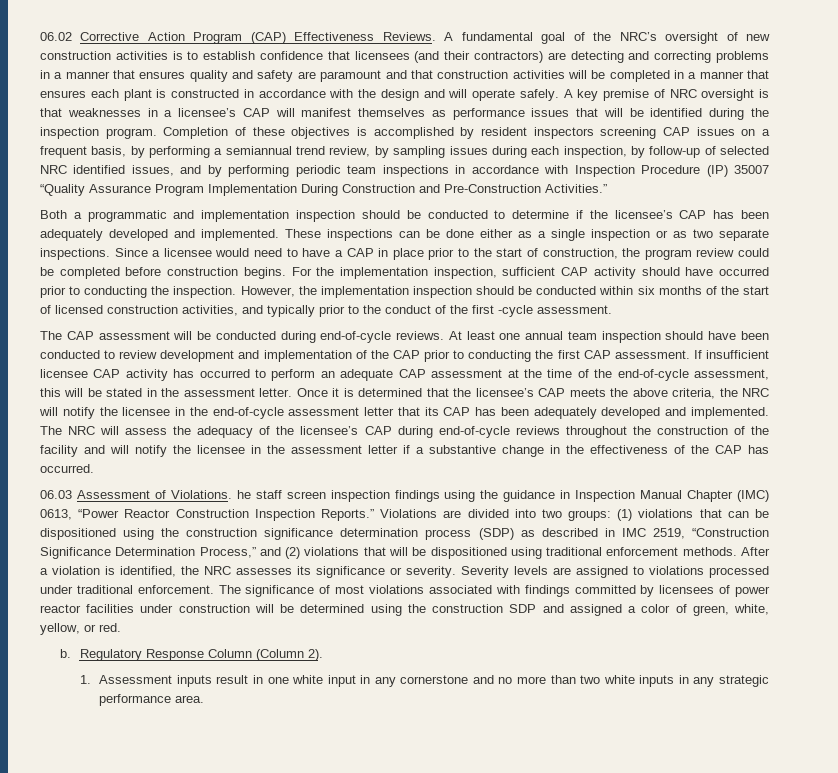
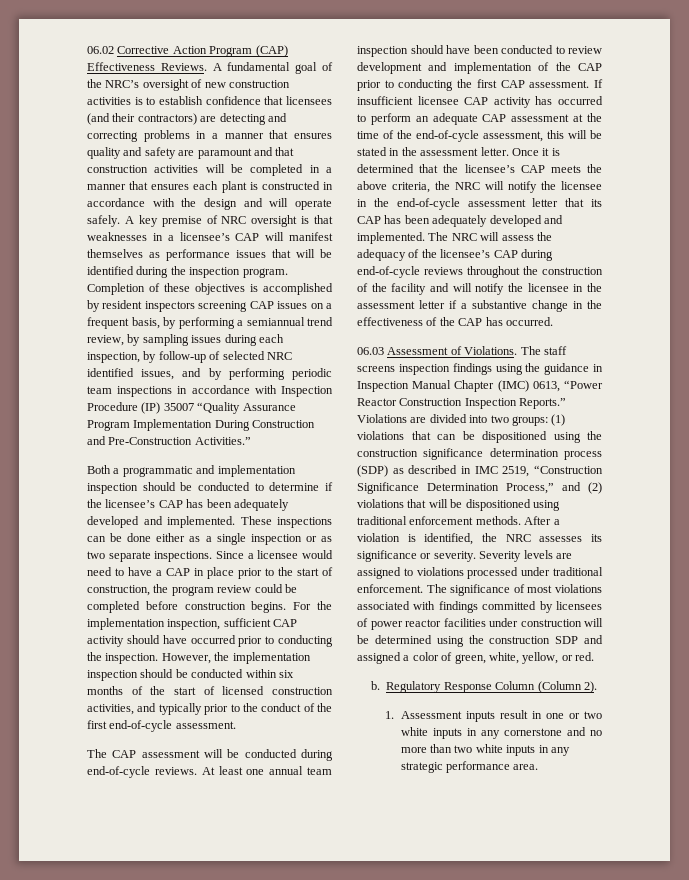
- However, the implementation inspection should be conducted within six months of the start of licensed construction activities, and typically prior to the conduct of the first -cycle assessment.
+ However, the implementation inspection should be conducted within six months of the start of licensed construction activities, and typically prior to the conduct of the first end-of-cycle assessment.
- 06.03 Assessment of Violations. he staff screen inspection findings using the guidance in Inspection Manual Chapter (IMC) 0613, “Power Reactor Construction Inspection Reports.”
+ 06.03 Assessment of Violations. The staff screens inspection findings using the guidance in Inspection Manual Chapter (IMC) 0613, “Power Reactor Construction Inspection Reports.”
- 1. Assessment inputs result in one white input in any cornerstone and no more than two white inputs in any strategic performance area.
+ 1. Assessment inputs result in one or two white inputs in any cornerstone and no more than two white inputs in any strategic performance area.

